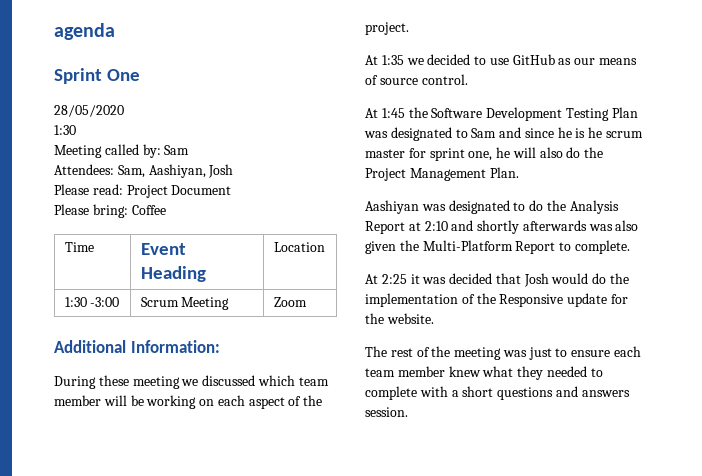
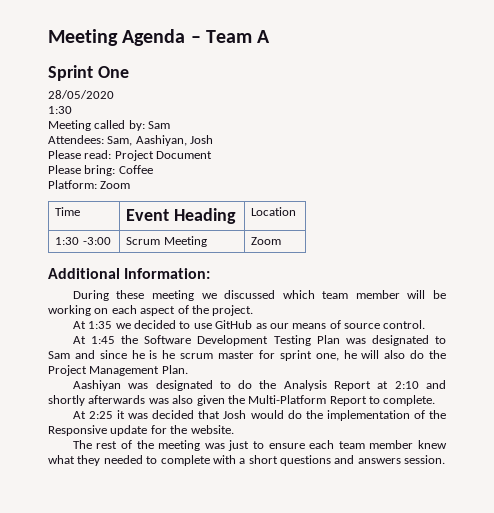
- agenda
+ Meeting Agenda – Team A
+ Platform: Zoom

